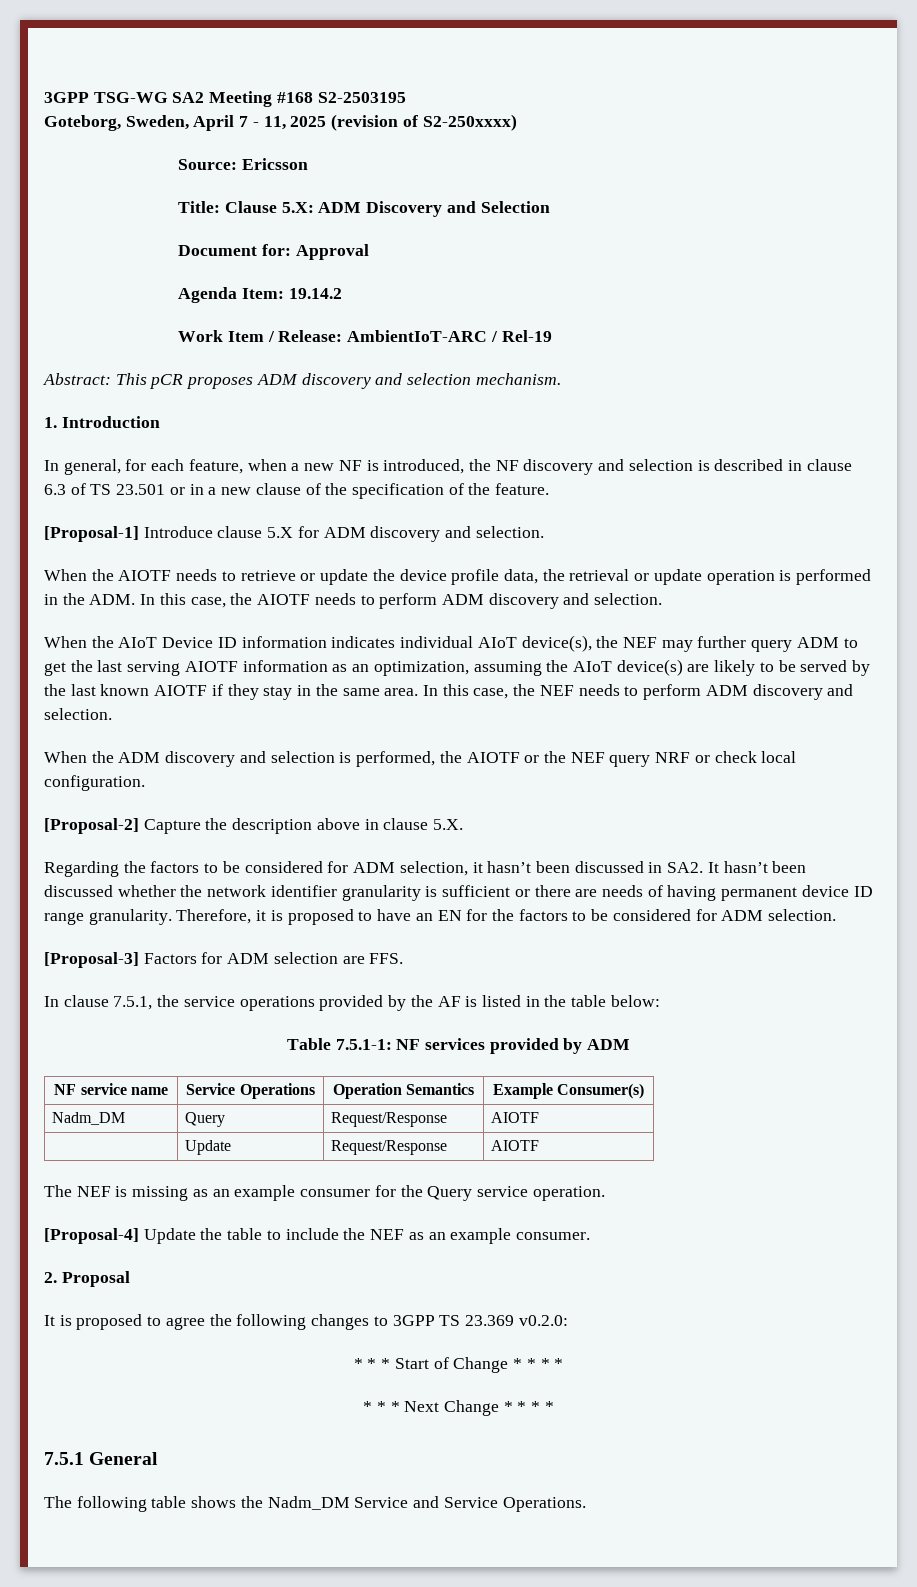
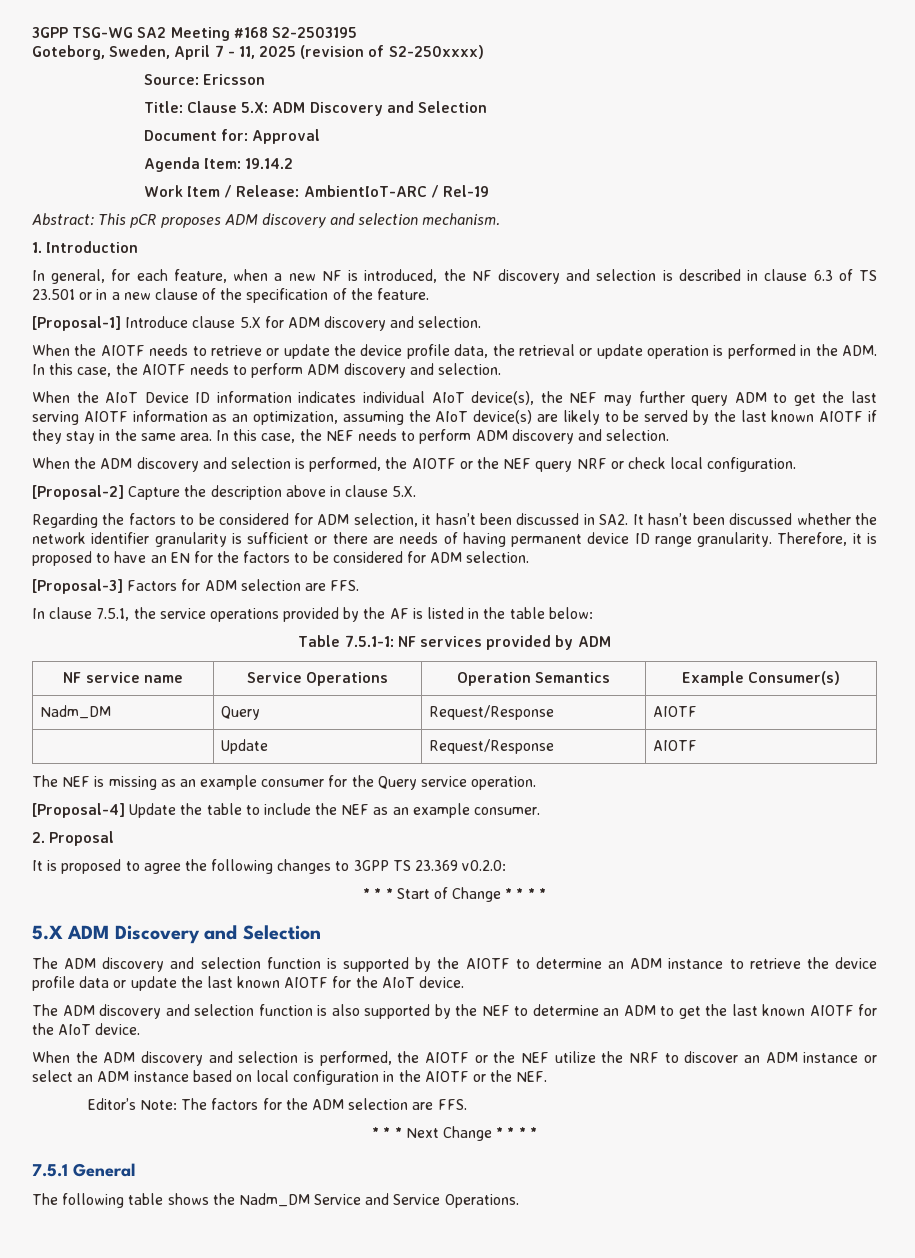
+ 5.X ADM Discovery and Selection
+ The ADM discovery and selection function is supported by the AIOTF to determine an ADM instance to retrieve the device profile data or update the last known AIOTF for the AIoT device.
+ The ADM discovery and selection function is also supported by the NEF to determine an ADM to get the last known AIOTF for the AIoT device.
+ When the ADM discovery and selection is performed, the AIOTF or the NEF utilize the NRF to discover an ADM instance or select an ADM instance based on local configuration in the AIOTF or the NEF.
+ Editor’s Note: The factors for the ADM selection are FFS.

